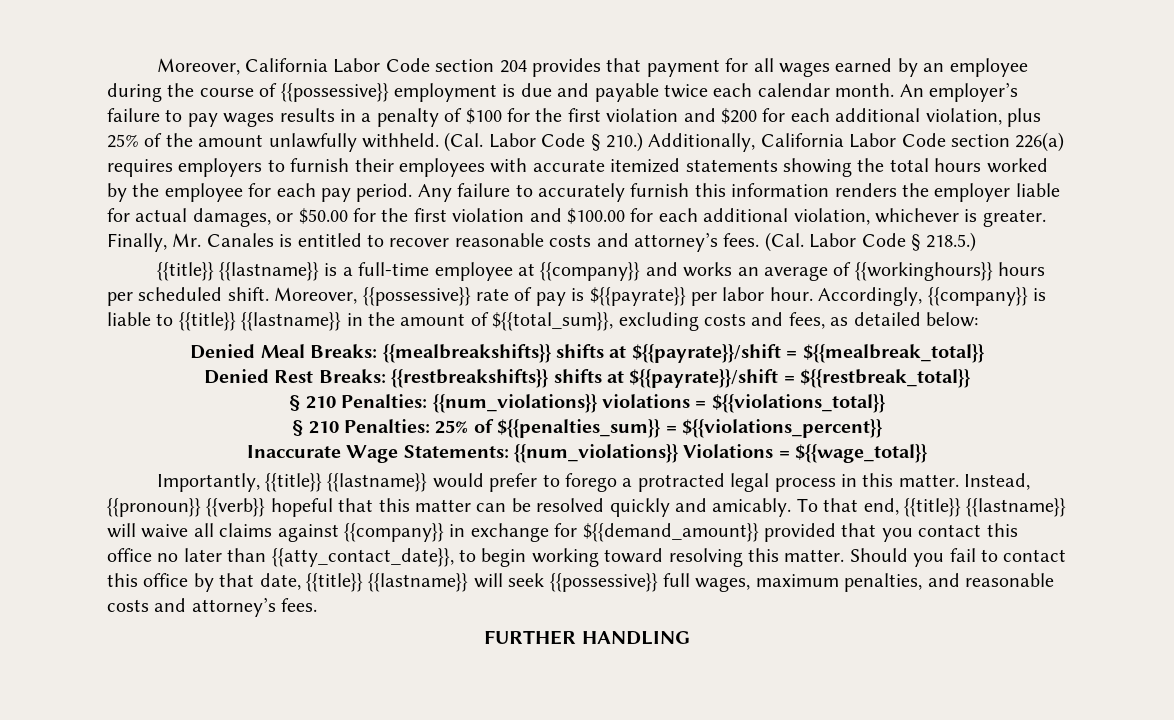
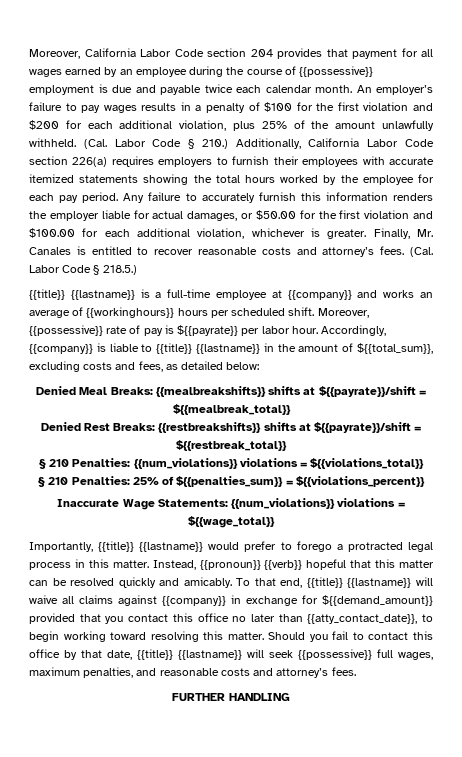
- Inaccurate Wage Statements: {{num_violations}} Violations = ${{wage_total}}
+ Inaccurate Wage Statements: {{num_violations}} violations = ${{wage_total}}

